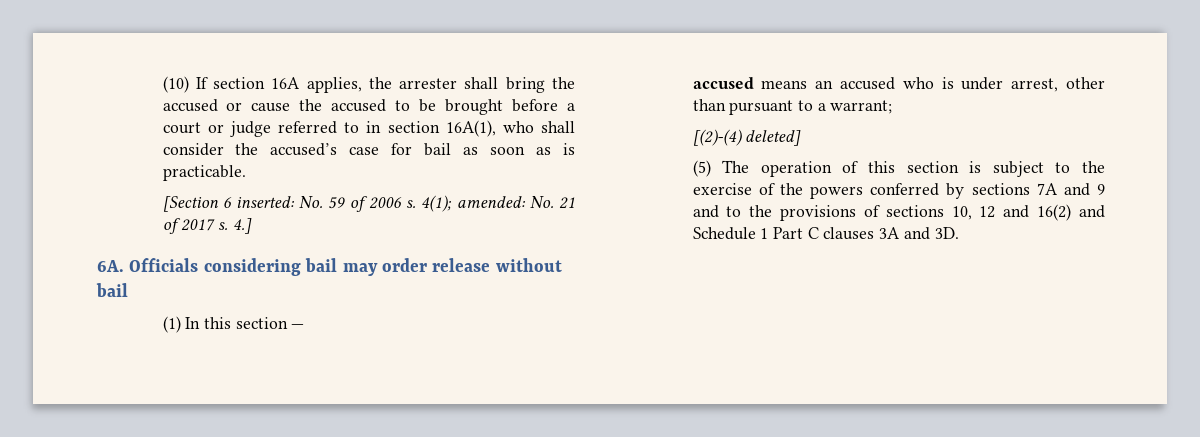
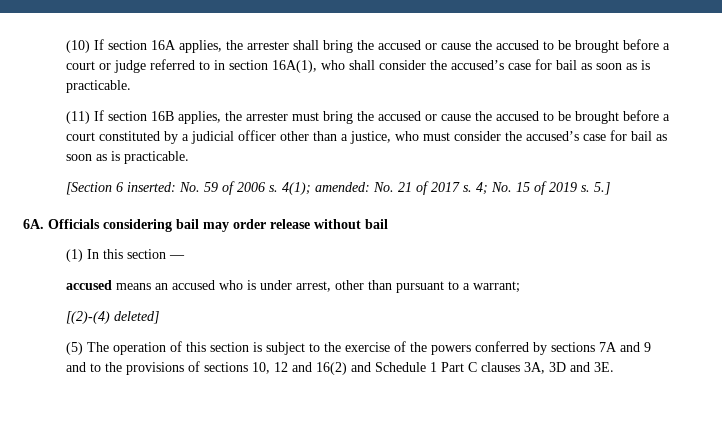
+ (11) If section 16B applies, the arrester must bring the accused or cause the accused to be brought before a court constituted by a judicial officer other than a justice, who must consider the accused’s case for bail as soon as is practicable.
- 4.]
+ 4; No. 15 of 2019 s. 5.]
- (5) The operation of this section is subject to the exercise of the powers conferred by sections 7A and 9 and to the provisions of sections 10, 12 and 16(2) and Schedule 1 Part C clauses 3A and 3D.
+ (5) The operation of this section is subject to the exercise of the powers conferred by sections 7A and 9 and to the provisions of sections 10, 12 and 16(2) and Schedule 1 Part C clauses 3A, 3D and 3E.

